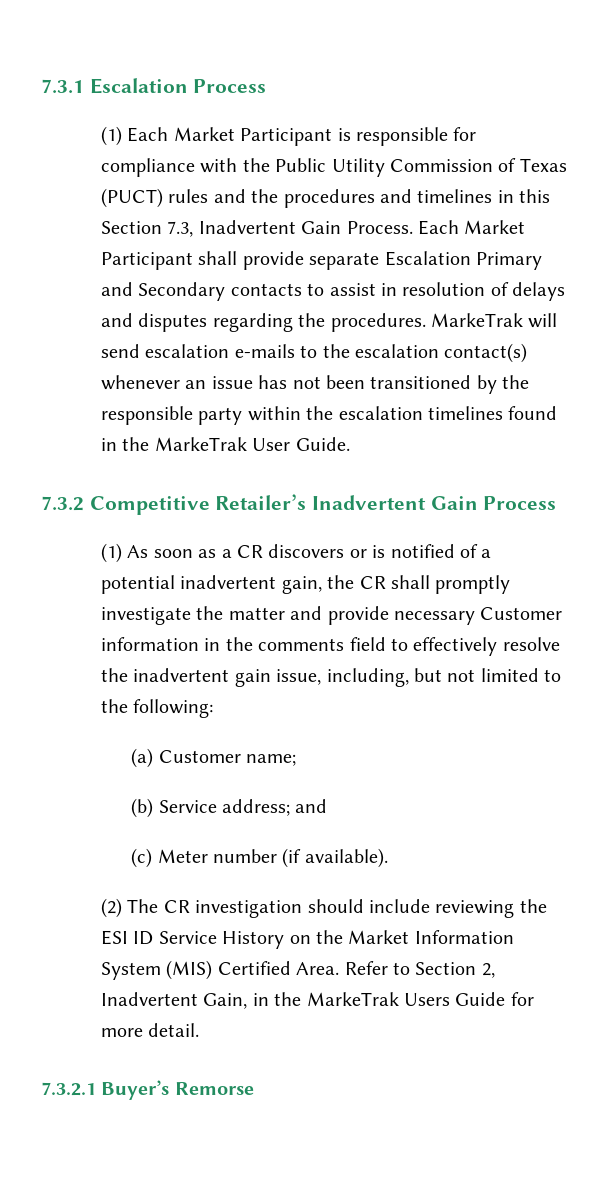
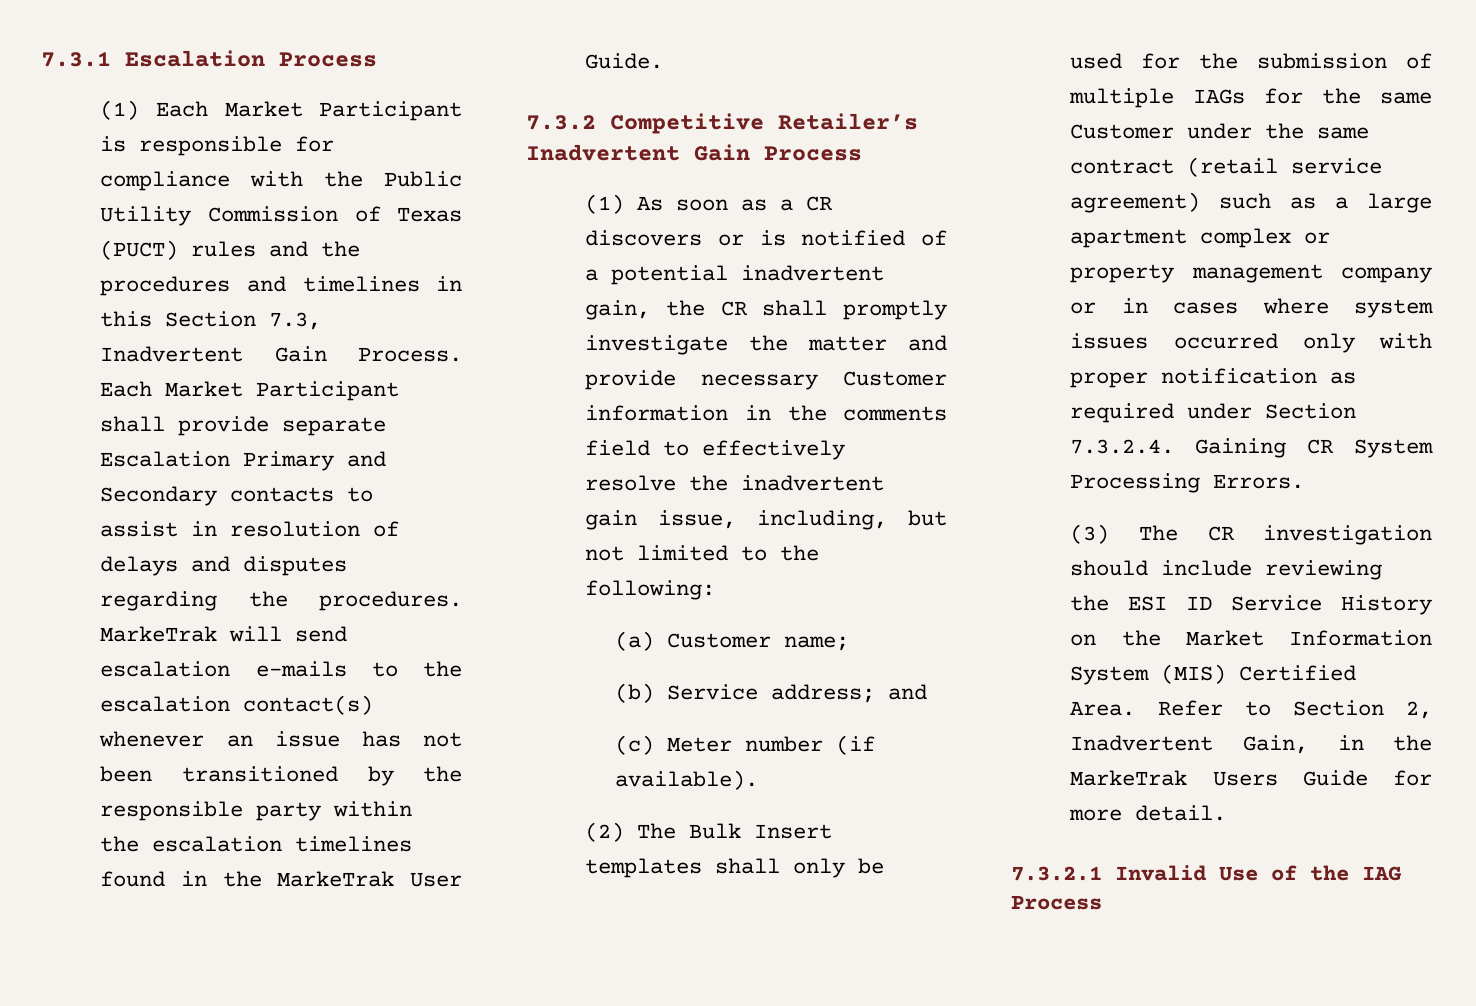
- (2) The CR investigation should include reviewing the ESI ID Service History on the Market Information System (MIS) Certified Area.
+ (2) The Bulk Insert templates shall only be used for the submission of multiple IAGs for the same Customer under the same contract (retail service agreement) such as a large apartment complex or property management company or in cases where system issues occurred only with proper notification as required under Section 7.3.2.4. Gaining CR System Processing Errors.
+ (3) The CR investigation should include reviewing the ESI ID Service History on the Market Information System (MIS) Certified Area.
- 7.3.2.1 Buyer’s Remorse
+ 7.3.2.1 Invalid Use of the IAG Process

